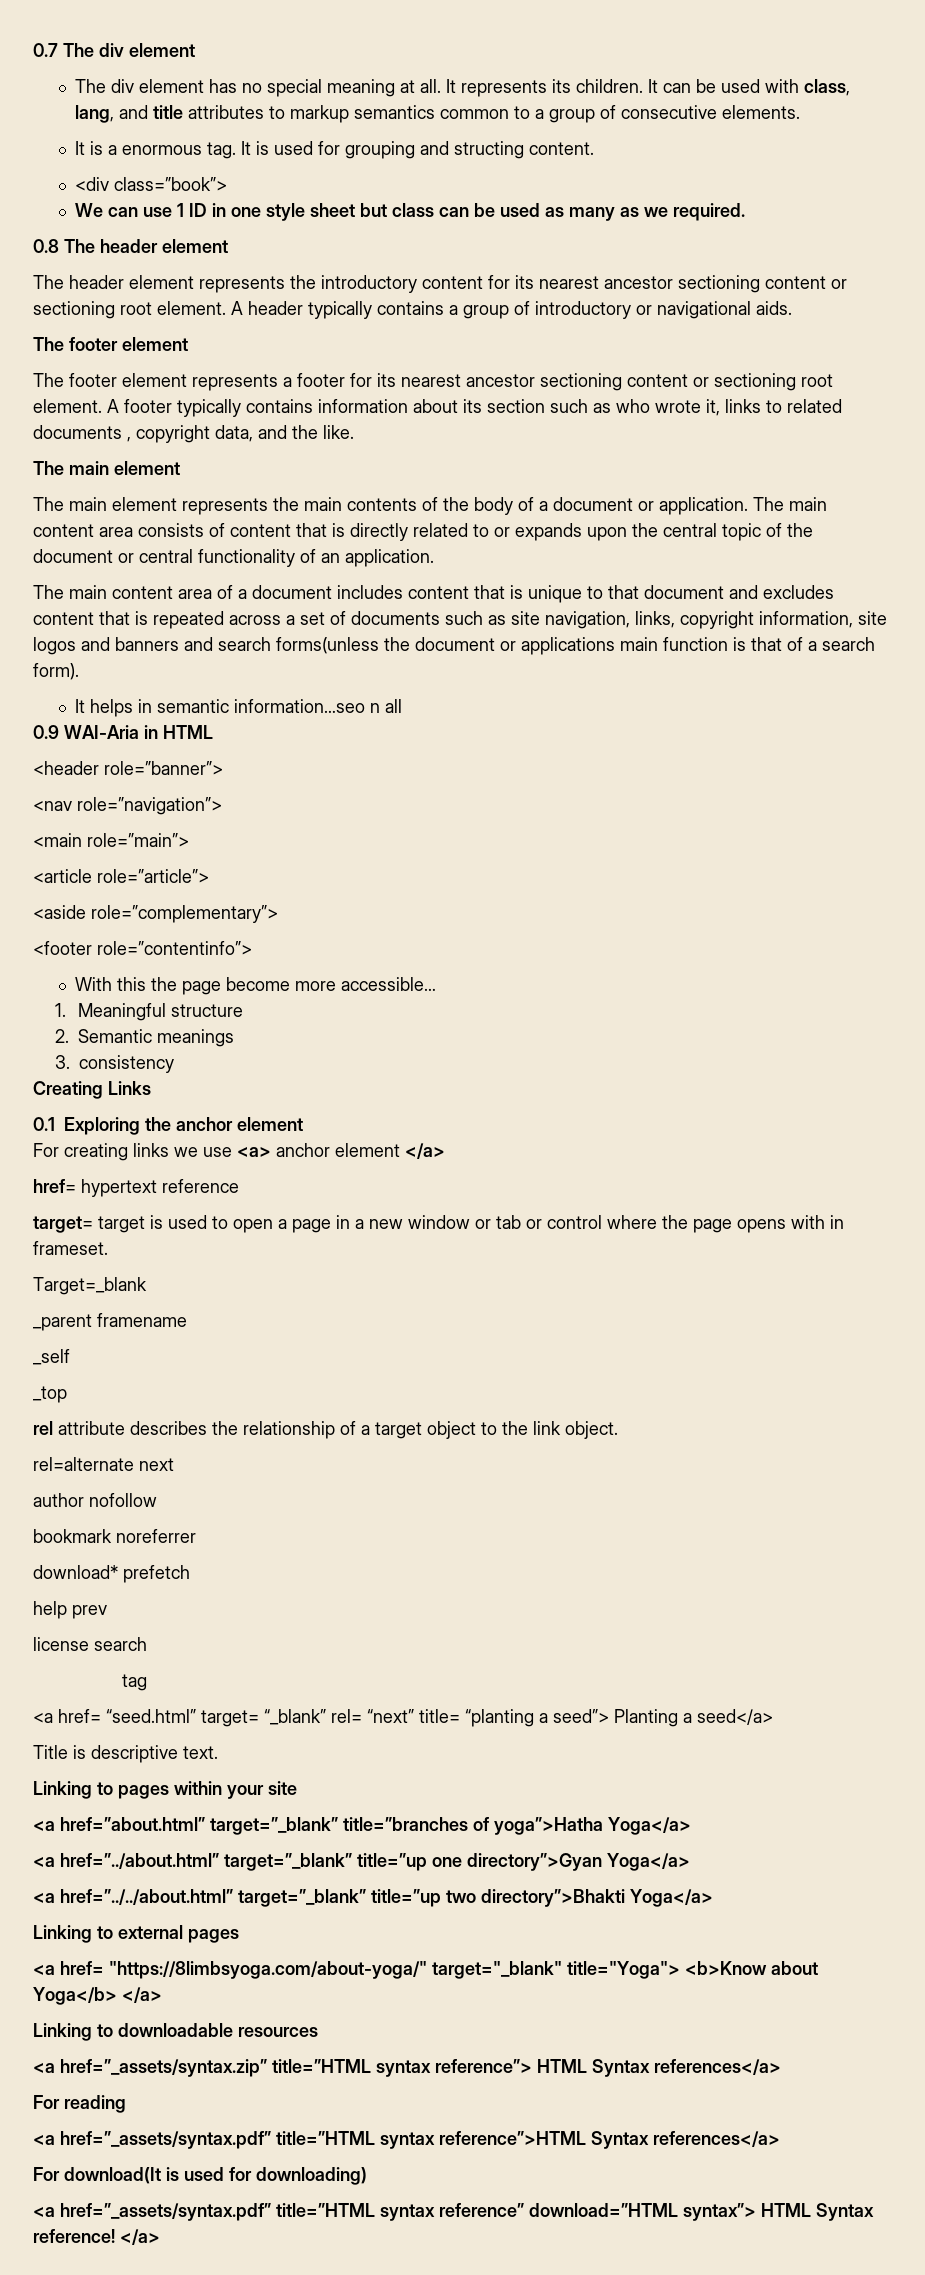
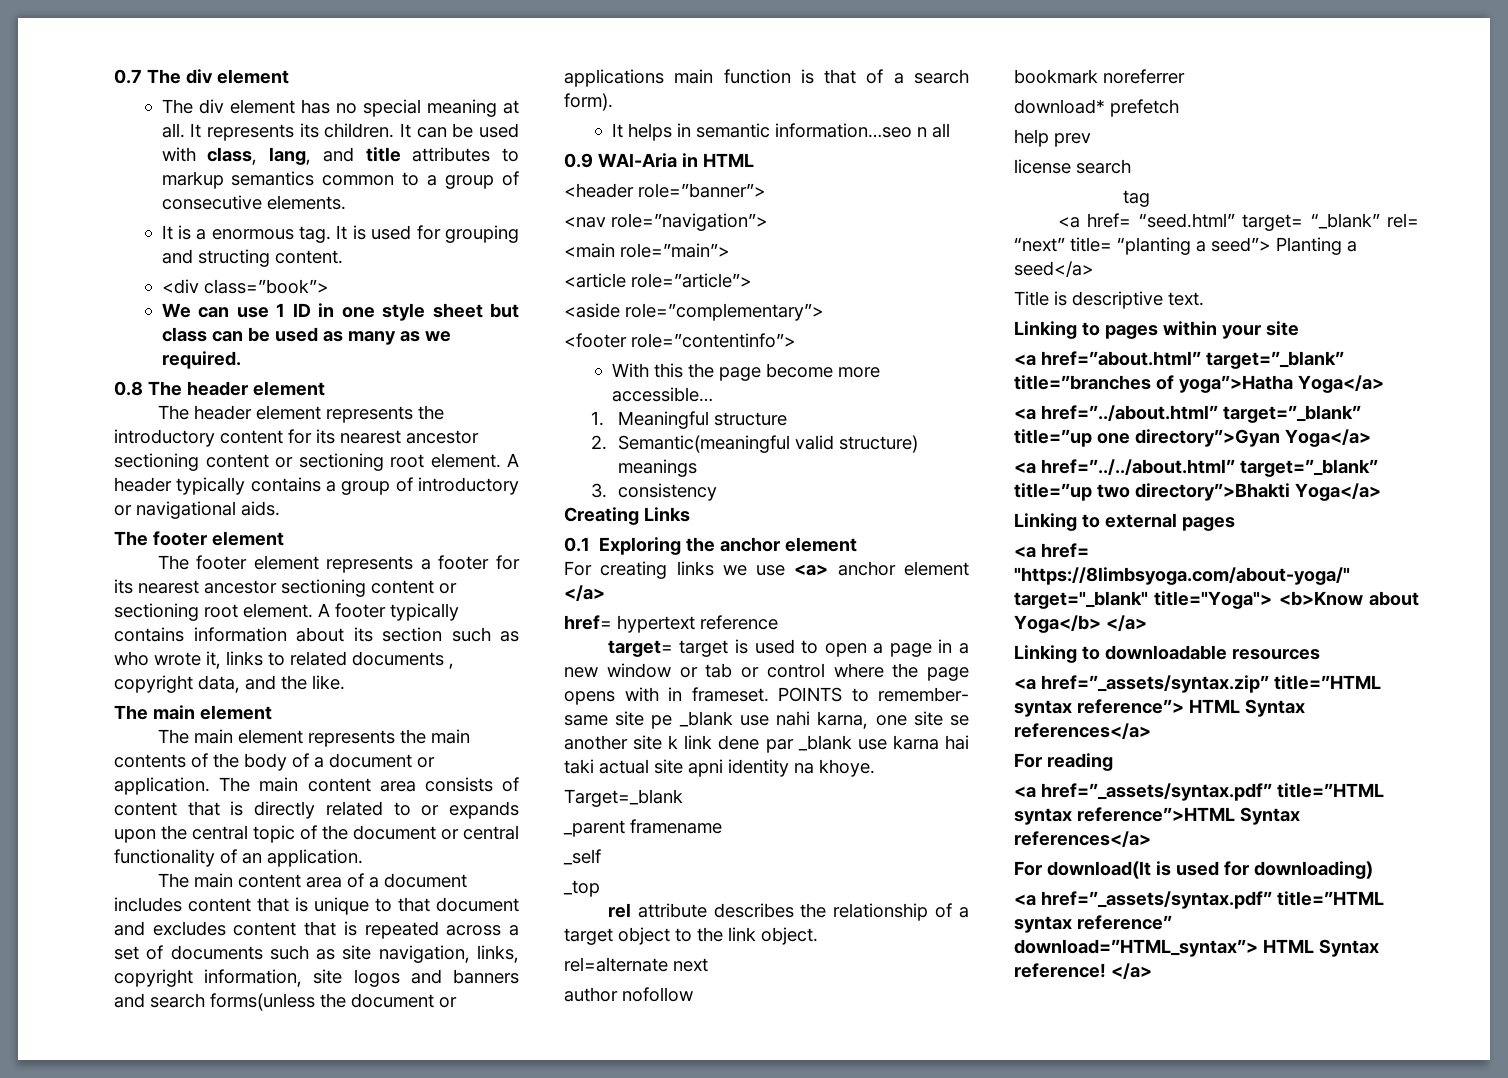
- 2. Semantic meanings
+ 2. Semantic(meaningful valid structure) meanings
+ POINTS to remember- same site pe _blank use nahi karna, one site se another site k link dene par _blank use karna hai taki actual site apni identity na khoye.
- <a href=”_assets/syntax.pdf” title=”HTML syntax reference” download=”HTML syntax”> HTML Syntax reference!
+ <a href=”_assets/syntax.pdf” title=”HTML syntax reference” download=”HTML_syntax”> HTML Syntax reference!

